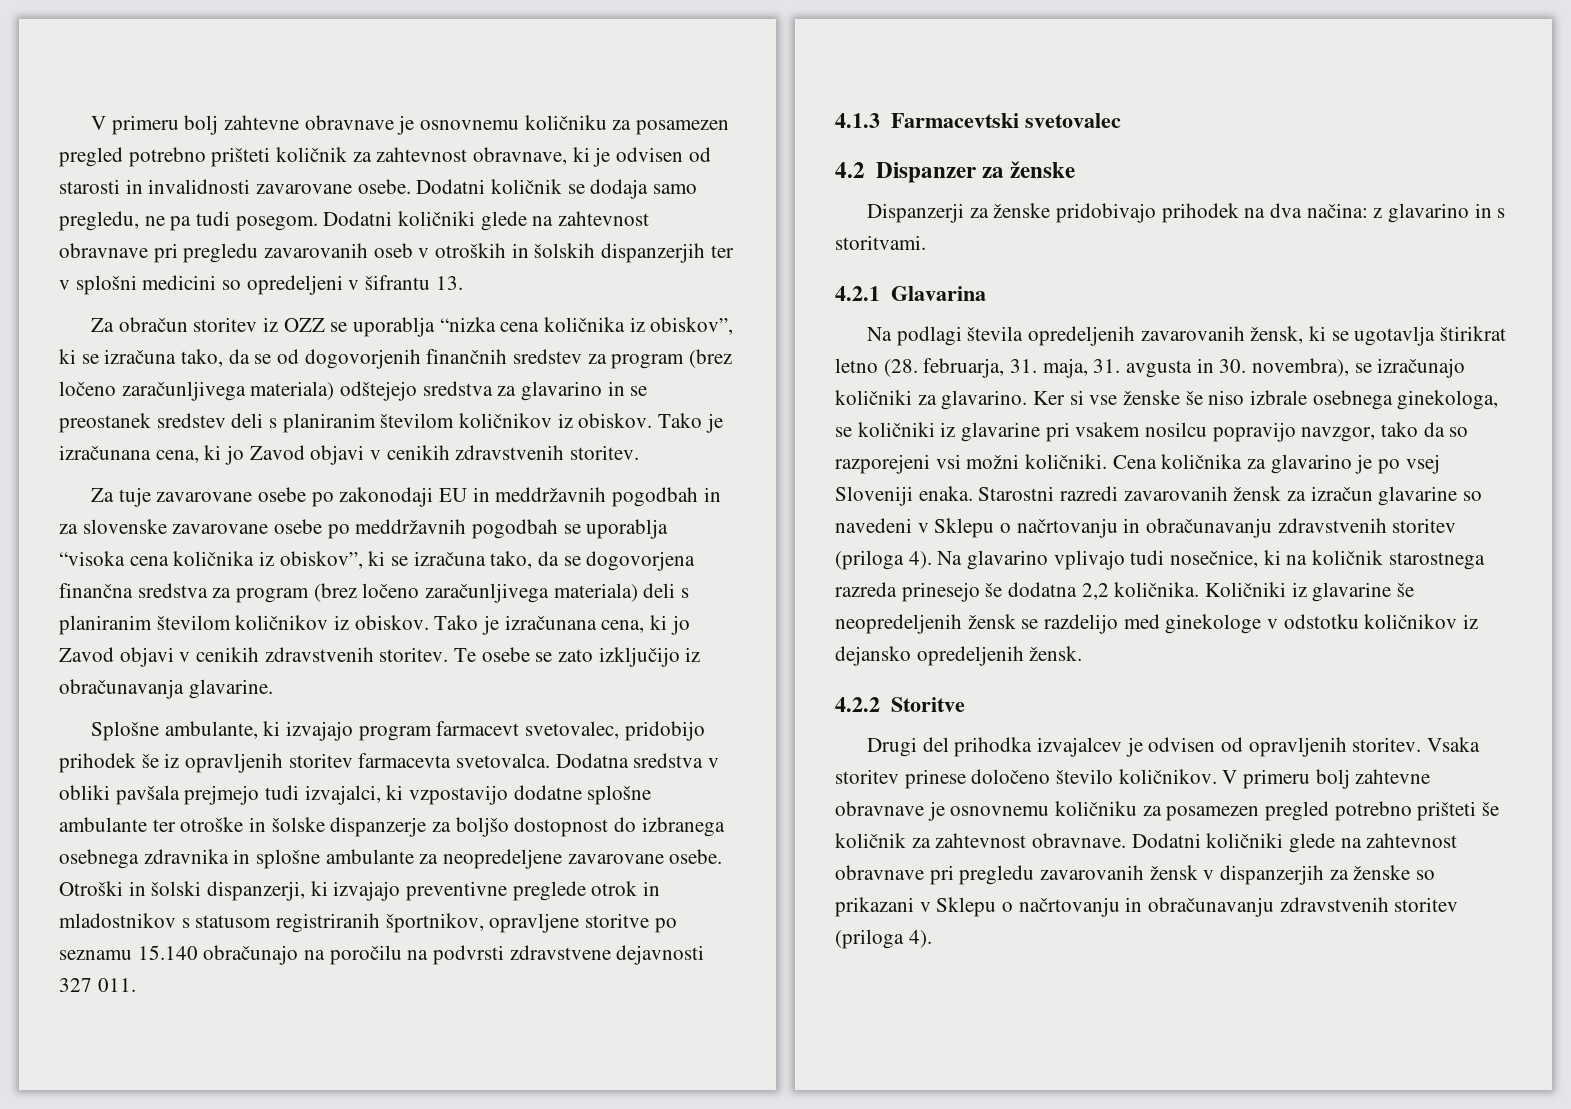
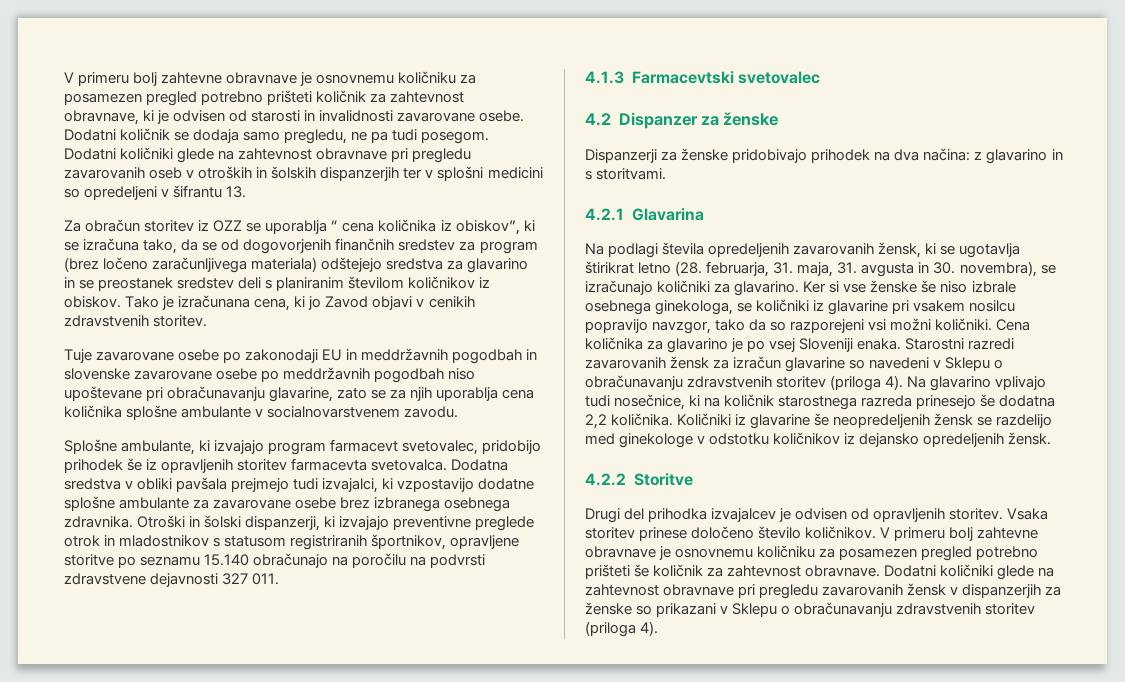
- Za obračun storitev iz OZZ se uporablja “nizka cena količnika iz obiskov”, ki se izračuna tako, da se od dogovorjenih finančnih sredstev za program (brez ločeno zaračunljivega materiala) odštejejo sredstva za glavarino in se preostanek sredstev deli s planiranim številom količnikov iz obiskov.
+ Za obračun storitev iz OZZ se uporablja “ cena količnika iz obiskov”, ki se izračuna tako, da se od dogovorjenih finančnih sredstev za program (brez ločeno zaračunljivega materiala) odštejejo sredstva za glavarino in se preostanek sredstev deli s planiranim številom količnikov iz obiskov.
- Za tuje zavarovane osebe po zakonodaji EU in meddržavnih pogodbah in za slovenske zavarovane osebe po meddržavnih pogodbah se uporablja “visoka cena količnika iz obiskov”, ki se izračuna tako, da se dogovorjena finančna sredstva za program (brez ločeno zaračunljivega materiala) deli s planiranim številom količnikov iz obiskov. Tako je izračunana cena, ki jo Zavod objavi v cenikih zdravstvenih storitev. Te osebe se zato izključijo iz obračunavanja glavarine.
+ Tuje zavarovane osebe po zakonodaji EU in meddržavnih pogodbah in slovenske zavarovane osebe po meddržavnih pogodbah niso upoštevane pri obračunavanju glavarine, zato se za njih uporablja cena količnika splošne ambulante v socialnovarstvenem zavodu.
- Dodatna sredstva v obliki pavšala prejmejo tudi izvajalci, ki vzpostavijo dodatne splošne ambulante ter otroške in šolske dispanzerje za boljšo dostopnost do izbranega osebnega zdravnika in splošne ambulante za neopredeljene zavarovane osebe.
+ Dodatna sredstva v obliki pavšala prejmejo tudi izvajalci, ki vzpostavijo dodatne splošne ambulante za zavarovane osebe brez izbranega osebnega zdravnika.
- Starostni razredi zavarovanih žensk za izračun glavarine so navedeni v Sklepu o načrtovanju in obračunavanju zdravstvenih storitev (priloga 4).
+ Starostni razredi zavarovanih žensk za izračun glavarine so navedeni v Sklepu o obračunavanju zdravstvenih storitev (priloga 4).
- Dodatni količniki glede na zahtevnost obravnave pri pregledu zavarovanih žensk v dispanzerjih za ženske so prikazani v Sklepu o načrtovanju in obračunavanju zdravstvenih storitev (priloga 4).
+ Dodatni količniki glede na zahtevnost obravnave pri pregledu zavarovanih žensk v dispanzerjih za ženske so prikazani v Sklepu o obračunavanju zdravstvenih storitev (priloga 4).

